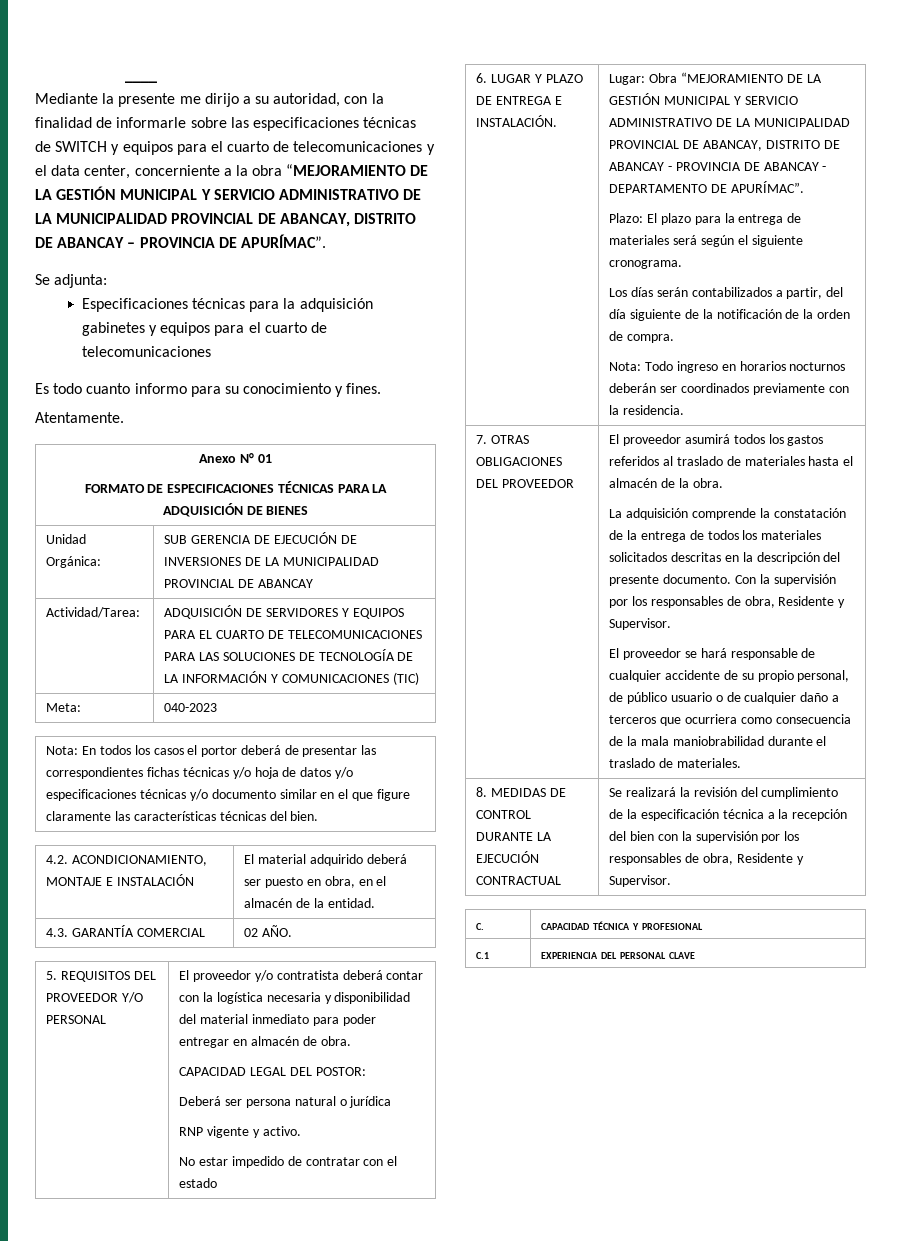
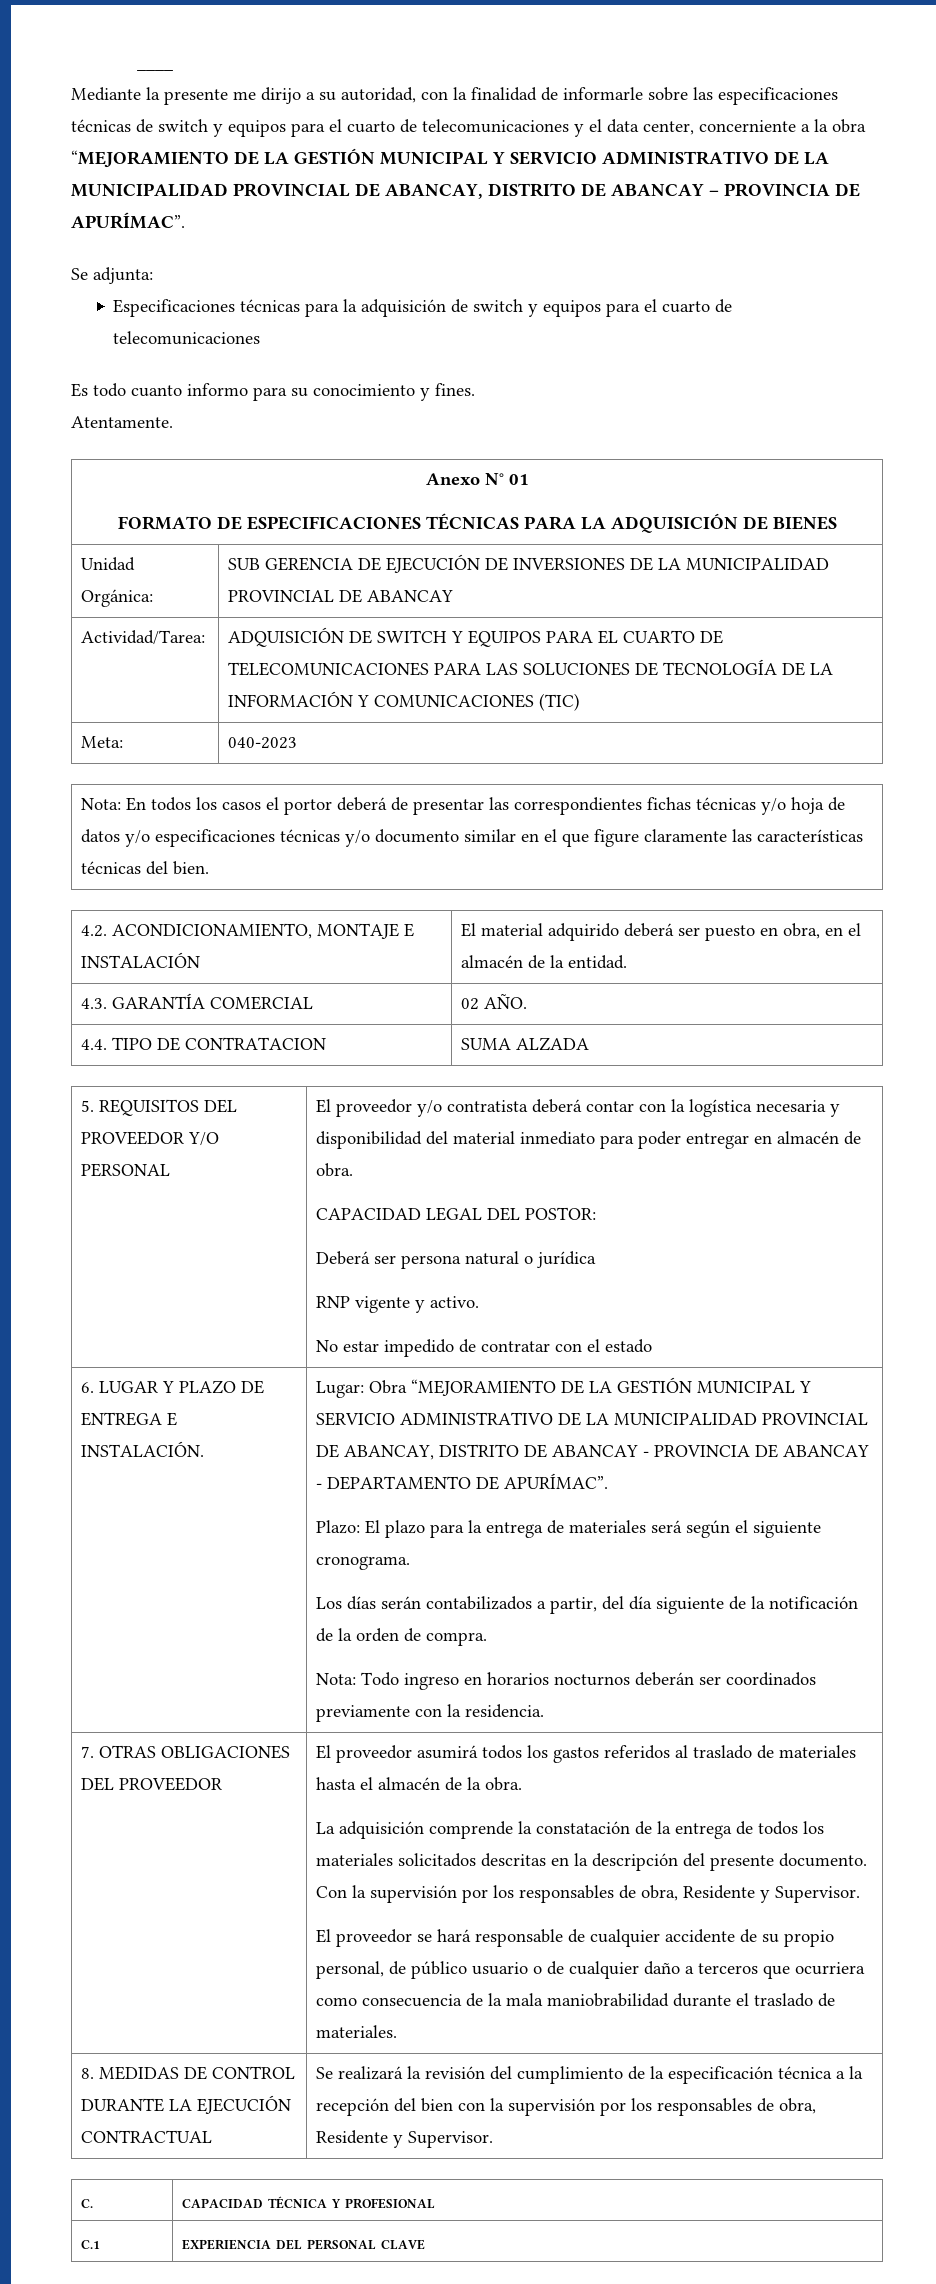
- Mediante la presente me dirijo a su autoridad, con la finalidad de informarle sobre las especificaciones técnicas de SWITCH y equipos para el cuarto de telecomunicaciones y el data center, concerniente a la obra “MEJORAMIENTO DE LA GESTIÓN MUNICIPAL Y SERVICIO ADMINISTRATIVO DE LA MUNICIPALIDAD PROVINCIAL DE ABANCAY, DISTRITO DE ABANCAY – PROVINCIA DE APURÍMAC”.
+ Mediante la presente me dirijo a su autoridad, con la finalidad de informarle sobre las especificaciones técnicas de switch y equipos para el cuarto de telecomunicaciones y el data center, concerniente a la obra “MEJORAMIENTO DE LA GESTIÓN MUNICIPAL Y SERVICIO ADMINISTRATIVO DE LA MUNICIPALIDAD PROVINCIAL DE ABANCAY, DISTRITO DE ABANCAY – PROVINCIA DE APURÍMAC”.
- Especificaciones técnicas para la adquisición gabinetes y equipos para el cuarto de telecomunicaciones
+ Especificaciones técnicas para la adquisición de switch y equipos para el cuarto de telecomunicaciones
- Actividad/Tarea: | ADQUISICIÓN DE SERVIDORES Y EQUIPOS PARA EL CUARTO DE TELECOMUNICACIONES PARA LAS SOLUCIONES DE TECNOLOGÍA DE LA INFORMACIÓN Y COMUNICACIONES (TIC)
+ Actividad/Tarea: | ADQUISICIÓN DE SWITCH Y EQUIPOS PARA EL CUARTO DE TELECOMUNICACIONES PARA LAS SOLUCIONES DE TECNOLOGÍA DE LA INFORMACIÓN Y COMUNICACIONES (TIC)
+ 4.4. TIPO DE CONTRATACION | SUMA ALZADA

